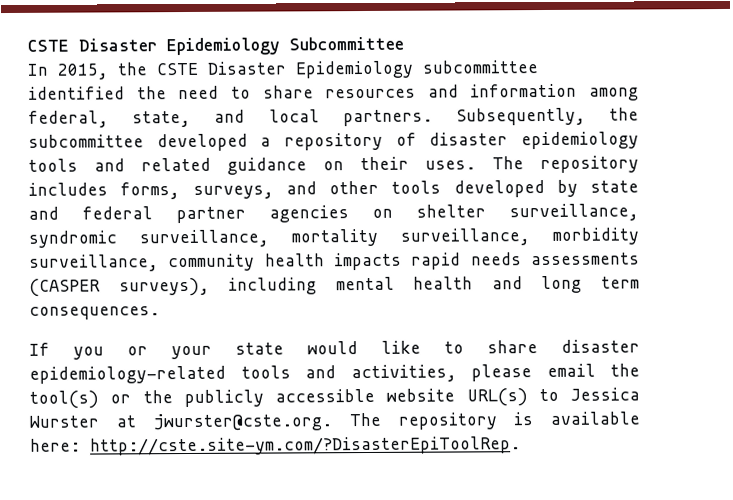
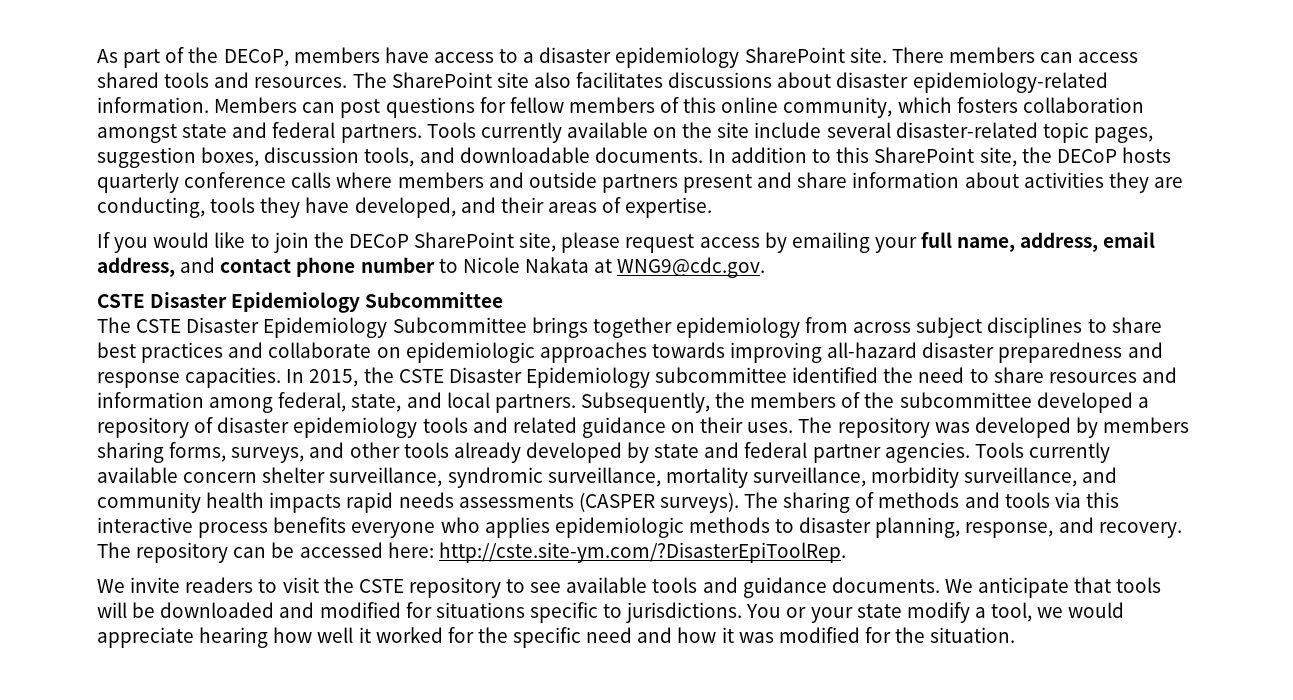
+ As part of the DECoP, members have access to a disaster epidemiology SharePoint site. There members can access shared tools and resources. The SharePoint site also facilitates discussions about disaster epidemiology-related information. Members can post questions for fellow members of this online community, which fosters collaboration amongst state and federal partners. Tools currently available on the site include several disaster-related topic pages, suggestion boxes, discussion tools, and downloadable documents. In addition to this SharePoint site, the DECoP hosts quarterly conference calls where members and outside partners present and share information about activities they are conducting, tools they have developed, and their areas of expertise.
+ If you would like to join the DECoP SharePoint site, please request access by emailing your full name, address, email address, and contact phone number to Nicole Nakata at WNG9@cdc.gov.
  CSTE Disaster Epidemiology Subcommittee
- In 2015, the CSTE Disaster Epidemiology subcommittee identified the need to share resources and information among federal, state, and local partners.
+ The CSTE Disaster Epidemiology Subcommittee brings together epidemiology from across subject disciplines to share best practices and collaborate on epidemiologic approaches towards improving all-hazard disaster preparedness and response capacities. In 2015, the CSTE Disaster Epidemiology subcommittee identified the need to share resources and information among federal, state, and local partners.
- Subsequently, the subcommittee developed a repository of disaster epidemiology tools and related guidance on their uses.
+ Subsequently, the members of the subcommittee developed a repository of disaster epidemiology tools and related guidance on their uses.
- The repository includes forms, surveys, and other tools developed by state and federal partner agencies on shelter surveillance, syndromic surveillance, mortality surveillance, morbidity surveillance, community health impacts rapid needs assessments (CASPER surveys), including mental health and long term consequences.
- If you or your state would like to share disaster epidemiology-related tools and activities, please email the tool(s) or the publicly accessible website URL(s) to Jessica Wurster at jwurster@cste.org. The repository is available here: http://cste.site-ym.com/?DisasterEpiToolRep.
+ The repository was developed by members sharing forms, surveys, and other tools already developed by state and federal partner agencies. Tools currently available concern shelter surveillance, syndromic surveillance, mortality surveillance, morbidity surveillance, and community health impacts rapid needs assessments (CASPER surveys). The sharing of methods and tools via this interactive process benefits everyone who applies epidemiologic methods to disaster planning, response, and recovery. The repository can be accessed here: http://cste.site-ym.com/?DisasterEpiToolRep.
+ We invite readers to visit the CSTE repository to see available tools and guidance documents. We anticipate that tools will be downloaded and modified for situations specific to jurisdictions. You or your state modify a tool, we would appreciate hearing how well it worked for the specific need and how it was modified for the situation.

